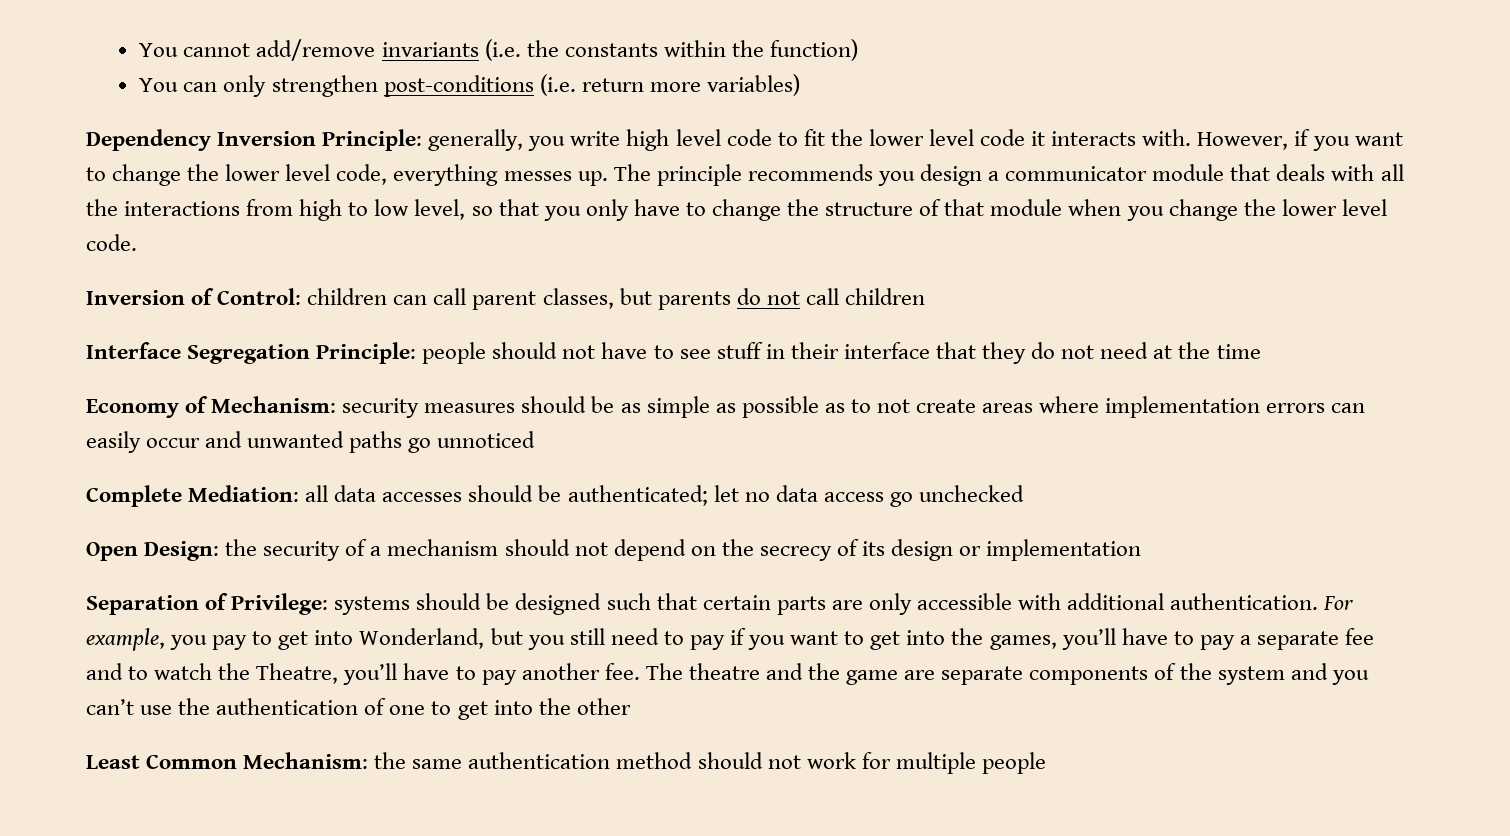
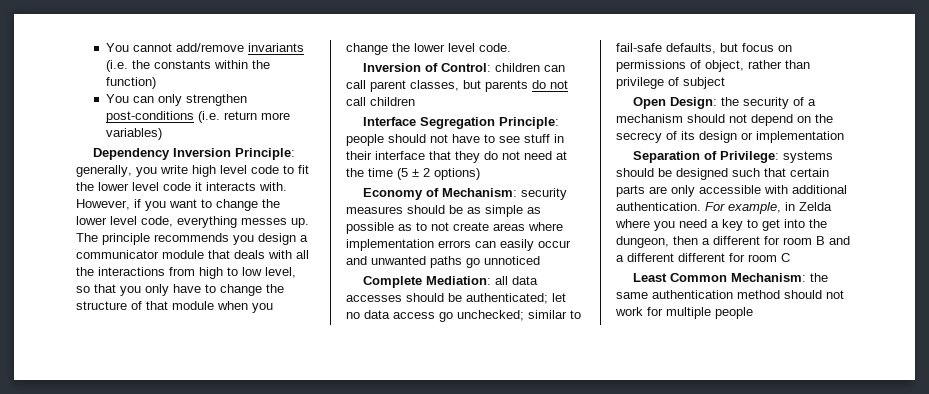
- Interface Segregation Principle: people should not have to see stuff in their interface that they do not need at the time
+ Interface Segregation Principle: people should not have to see stuff in their interface that they do not need at the time (5 ± 2 options)
- Complete Mediation: all data accesses should be authenticated; let no data access go unchecked
+ Complete Mediation: all data accesses should be authenticated; let no data access go unchecked; similar to fail-safe defaults, but focus on permissions of object, rather than privilege of subject
- For example, you pay to get into Wonderland, but you still need to pay if you want to get into the games, you’ll have to pay a separate fee and to watch the Theatre, you’ll have to pay another fee. The theatre and the game are separate components of the system and you can’t use the authentication of one to get into the other
+ For example, in Zelda where you need a key to get into the dungeon, then a different for room B and a different different for room C

